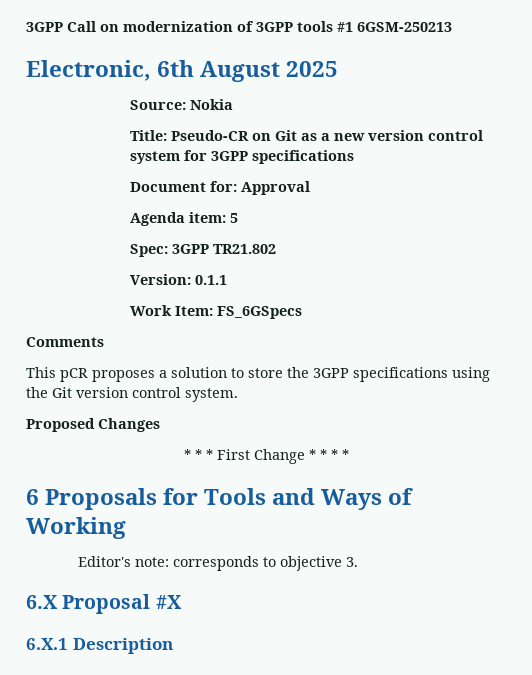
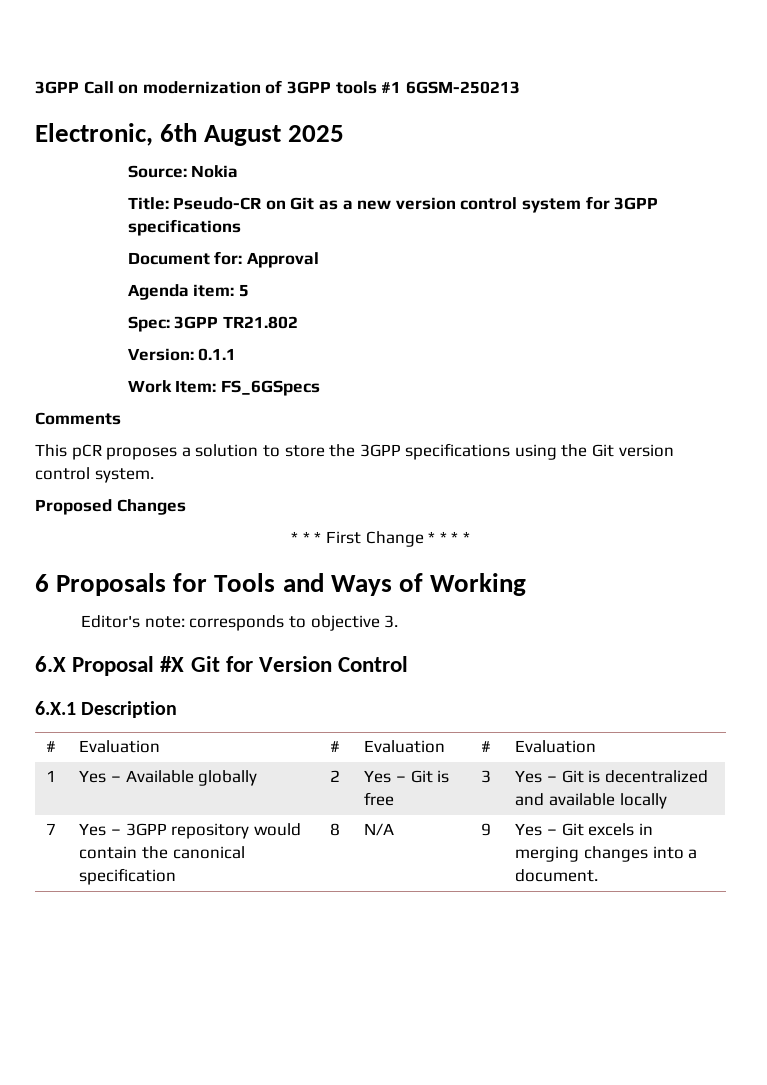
- 6.X Proposal #X
+ 6.X Proposal #X Git for Version Control
  6.X.1 Description
+ # | Evaluation | # | Evaluation | # | Evaluation
+ 1 | Yes – Available globally | 2 | Yes – Git is free | 3 | Yes – Git is decentralized and available locally
+ 7 | Yes – 3GPP repository would contain the canonical specification | 8 | N/A | 9 | Yes – Git excels in merging changes into a document.

